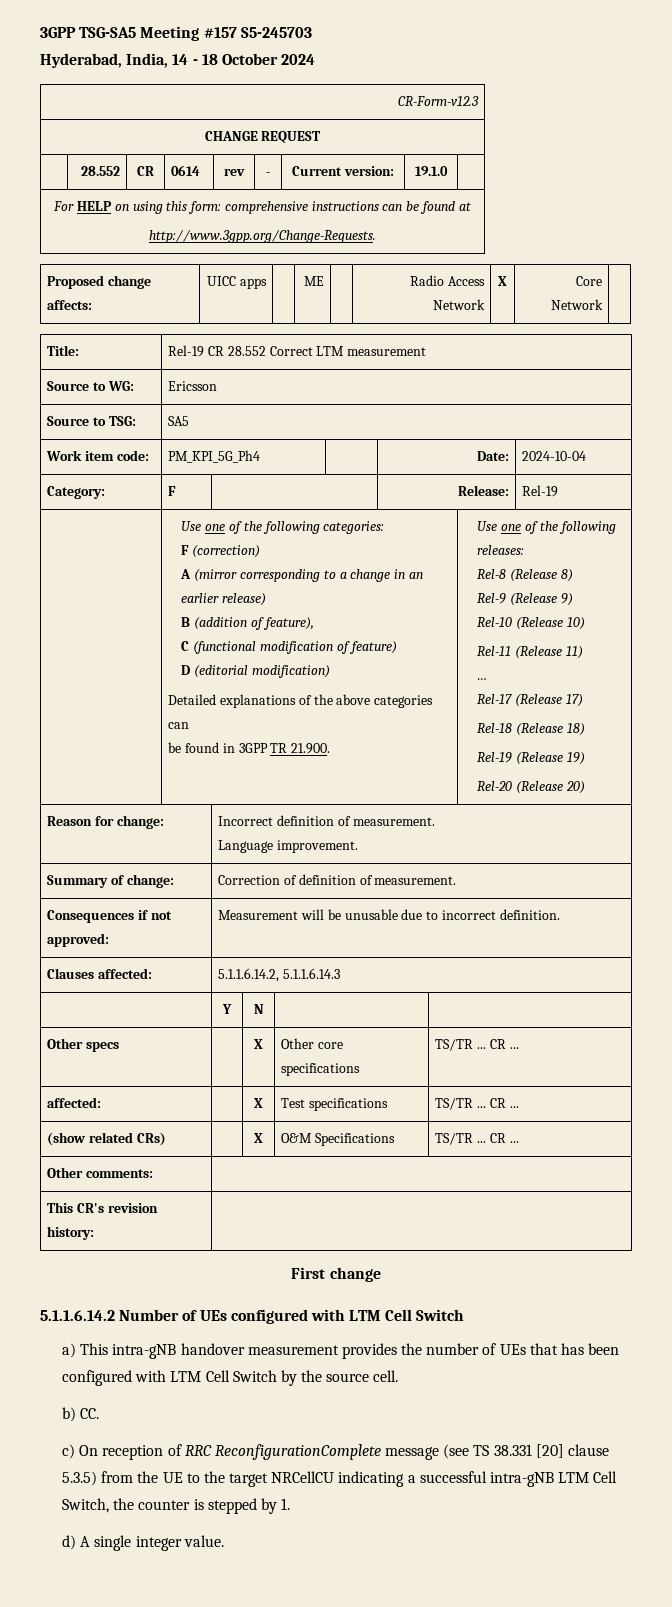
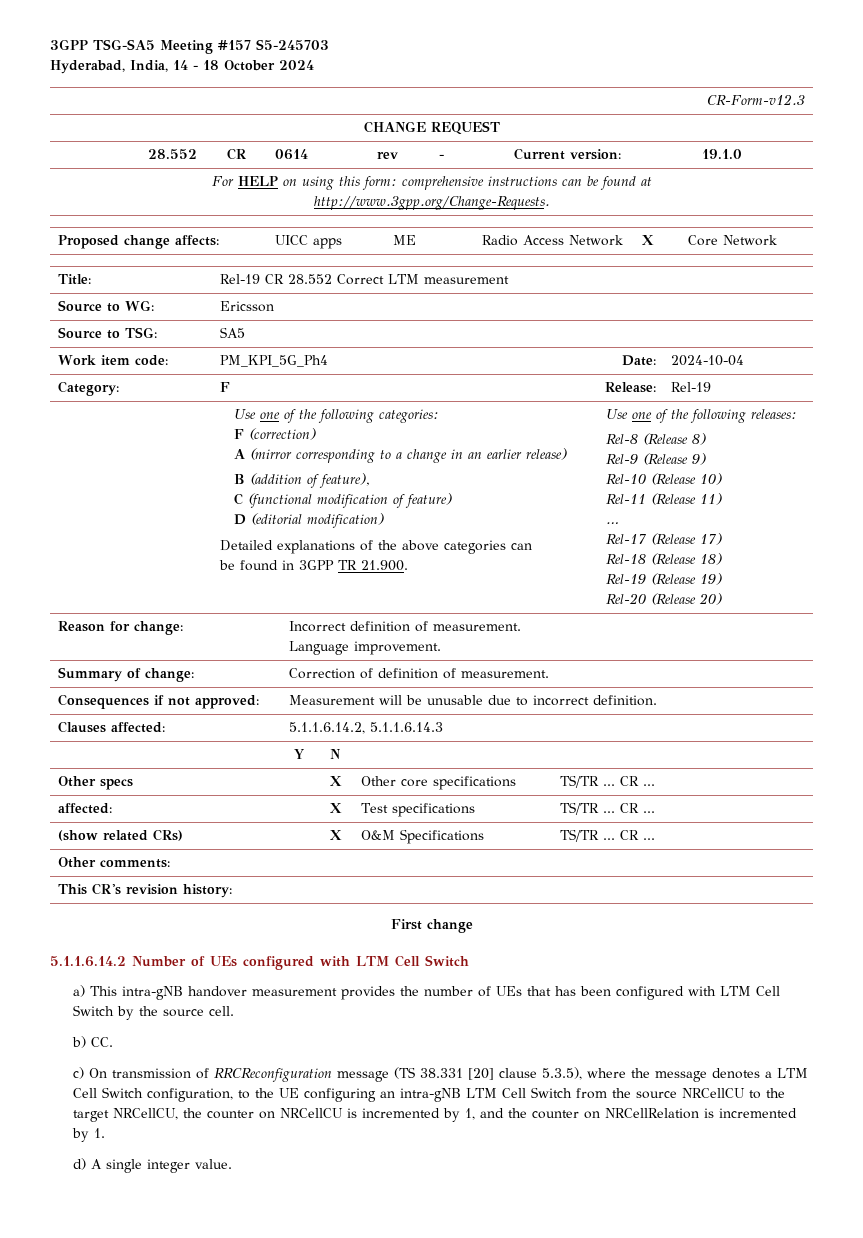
- c) On reception of RRC ReconfigurationComplete message (see TS 38.331 [20] clause 5.3.5) from the UE to the target NRCellCU indicating a successful intra-gNB LTM Cell Switch, the counter is stepped by 1.
+ c) On transmission of RRCReconfiguration message (TS 38.331 [20] clause 5.3.5), where the message denotes a LTM Cell Switch configuration, to the UE configuring an intra-gNB LTM Cell Switch from the source NRCellCU to the target NRCellCU, the counter on NRCellCU is incremented by 1, and the counter on NRCellRelation is incremented by 1.

